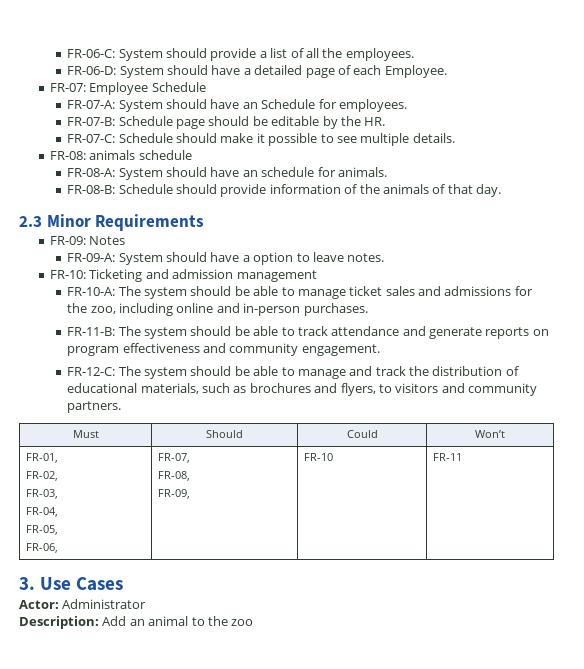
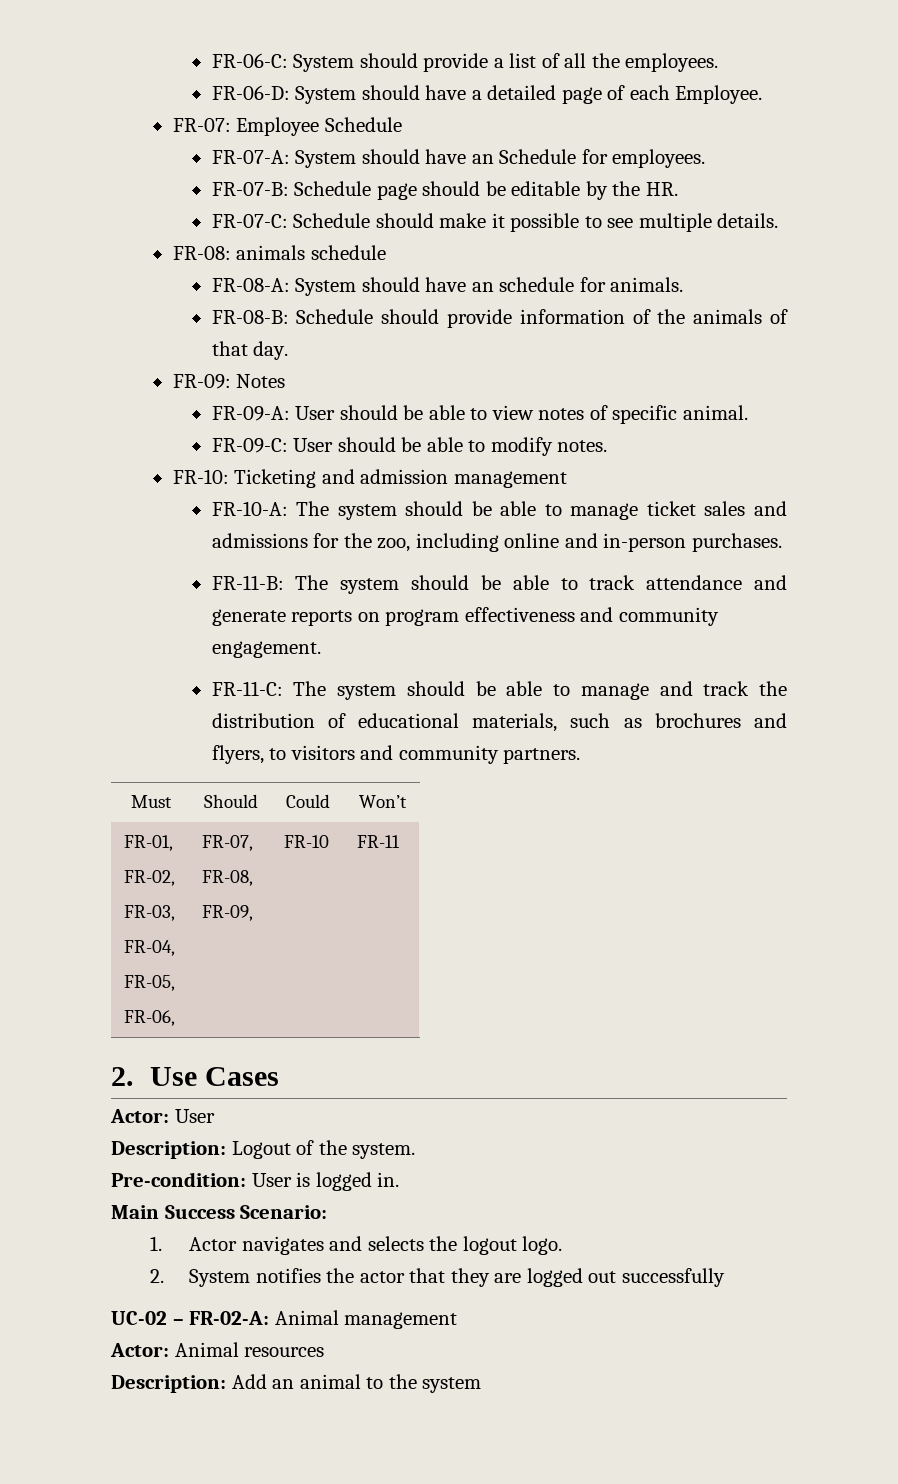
- 2.3 Minor Requirements
- FR-09-A: System should have a option to leave notes.
+ FR-09-A: User should be able to view notes of specific animal.
+ FR-09-C: User should be able to modify notes.
- FR-12-C: The system should be able to manage and track the distribution of educational materials, such as brochures and flyers, to visitors and community partners.
+ FR-11-C: The system should be able to manage and track the distribution of educational materials, such as brochures and flyers, to visitors and community partners.
- 3. Use Cases
+ 2. Use Cases
- Actor: Administrator
+ Actor: User
+ Description: Logout of the system.
+ Pre-condition: User is logged in.
+ Main Success Scenario:
+ 1. Actor navigates and selects the logout logo.
+ 2. System notifies the actor that they are logged out successfully
+ UC-02 – FR-02-A: Animal management
+ Actor: Animal resources
- Description: Add an animal to the zoo
+ Description: Add an animal to the system

